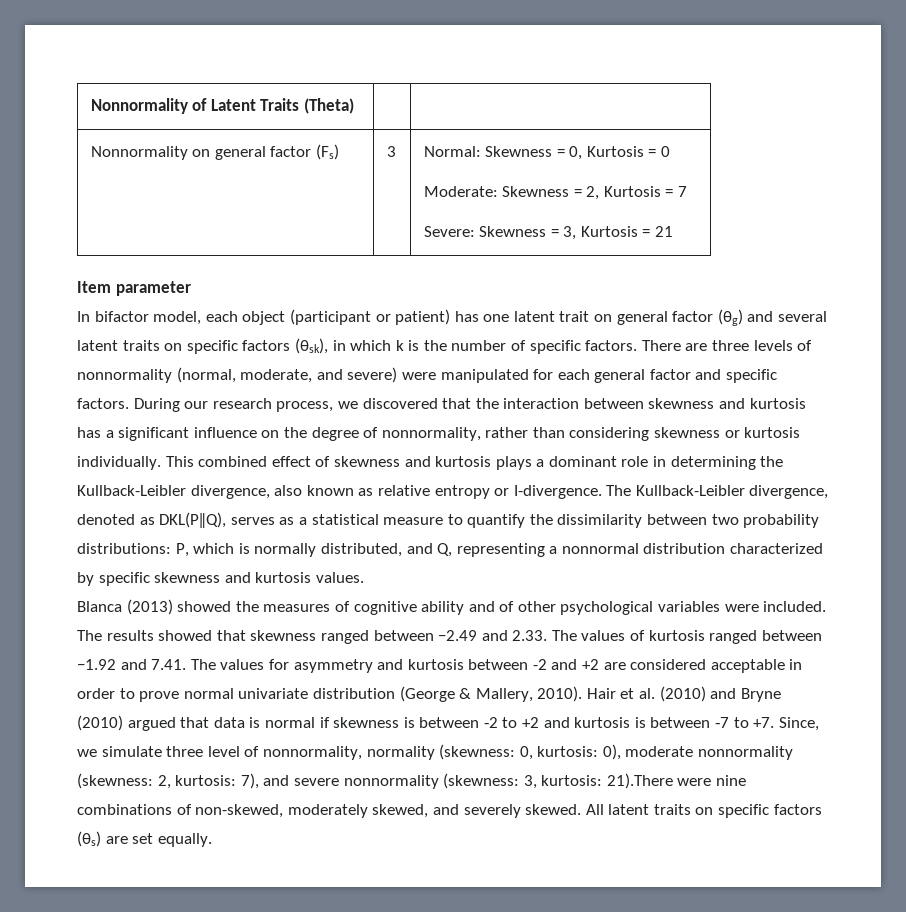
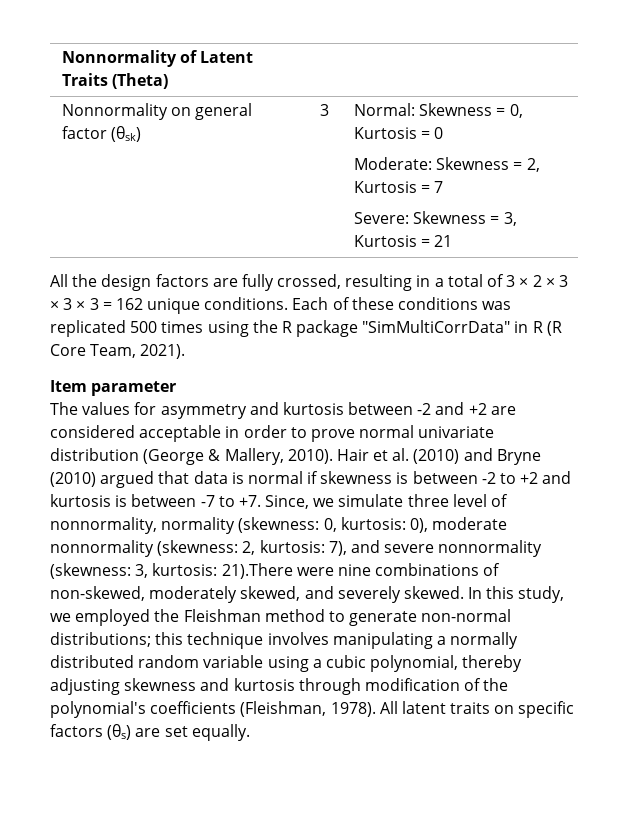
- Nonnormality on general factor (Fs) | 3 | Normal: Skewness = 0, Kurtosis = 0
+ Nonnormality on general factor (θsk) | 3 | Normal: Skewness = 0, Kurtosis = 0
+ All the design factors are fully crossed, resulting in a total of 3 × 2 × 3 × 3 × 3 = 162 unique conditions. Each of these conditions was replicated 500 times using the R package "SimMultiCorrData" in R (R Core Team, 2021).
  Item parameter
- In bifactor model, each object (participant or patient) has one latent trait on general factor (θg) and several latent traits on specific factors (θsk), in which k is the number of specific factors. There are three levels of nonnormality (normal, moderate, and severe) were manipulated for each general factor and specific factors. During our research process, we discovered that the interaction between skewness and kurtosis has a significant influence on the degree of nonnormality, rather than considering skewness or kurtosis individually. This combined effect of skewness and kurtosis plays a dominant role in determining the Kullback-Leibler divergence, also known as relative entropy or I-divergence. The Kullback-Leibler divergence, denoted as DKL(P‖Q), serves as a statistical measure to quantify the dissimilarity between two probability distributions: P, which is normally distributed, and Q, representing a nonnormal distribution characterized by specific skewness and kurtosis values.
- Blanca (2013) showed the measures of cognitive ability and of other psychological variables were included. The results showed that skewness ranged between −2.49 and 2.33. The values of kurtosis ranged between −1.92 and 7.41. The values for asymmetry and kurtosis between -2 and +2 are considered acceptable in order to prove normal univariate distribution (George & Mallery, 2010).
+ The values for asymmetry and kurtosis between -2 and +2 are considered acceptable in order to prove normal univariate distribution (George & Mallery, 2010).
+ In this study, we employed the Fleishman method to generate non-normal distributions; this technique involves manipulating a normally distributed random variable using a cubic polynomial, thereby adjusting skewness and kurtosis through modification of the polynomial's coefficients (Fleishman, 1978).

